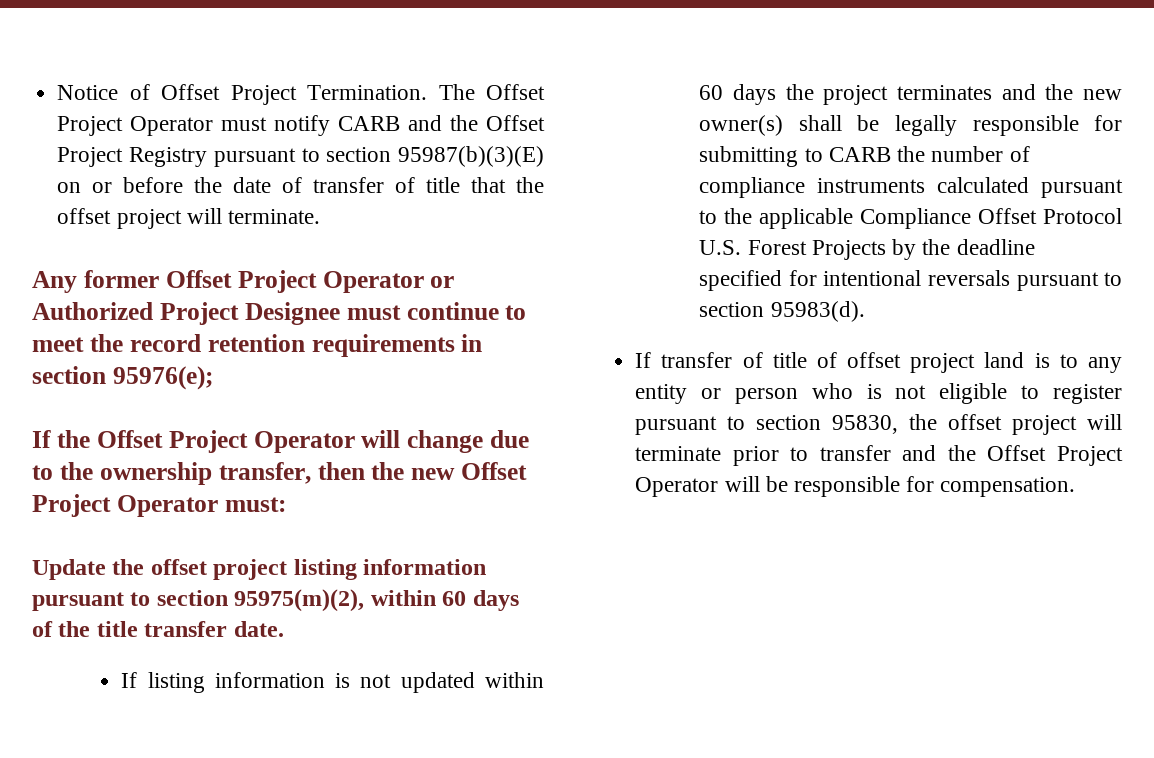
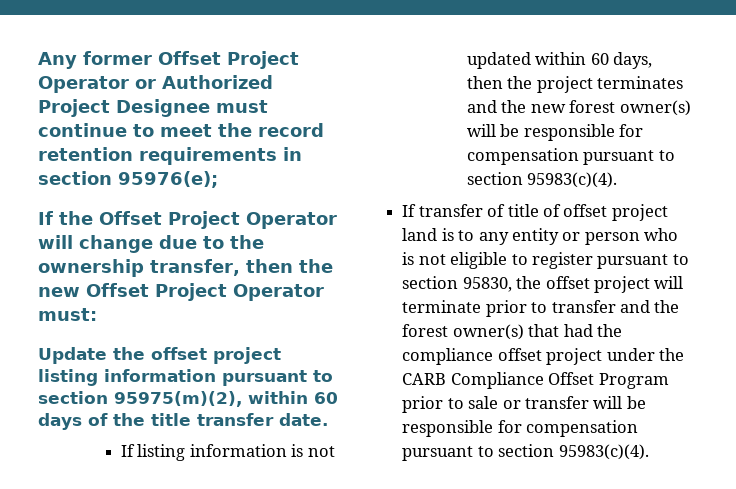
- Notice of Offset Project Termination. The Offset Project Operator must notify CARB and the Offset Project Registry pursuant to section 95987(b)(3)(E) on or before the date of transfer of title that the offset project will terminate.
- If listing information is not updated within 60 days the project terminates and the new owner(s) shall be legally responsible for submitting to CARB the number of compliance instruments calculated pursuant to the applicable Compliance Offset Protocol U.S. Forest Projects by the deadline specified for intentional reversals pursuant to section 95983(d).
+ If listing information is not updated within 60 days, then the project terminates and the new forest owner(s) will be responsible for compensation pursuant to section 95983(c)(4).
- If transfer of title of offset project land is to any entity or person who is not eligible to register pursuant to section 95830, the offset project will terminate prior to transfer and the Offset Project Operator will be responsible for compensation.
+ If transfer of title of offset project land is to any entity or person who is not eligible to register pursuant to section 95830, the offset project will terminate prior to transfer and the forest owner(s) that had the compliance offset project under the CARB Compliance Offset Program prior to sale or transfer will be responsible for compensation pursuant to section 95983(c)(4).

